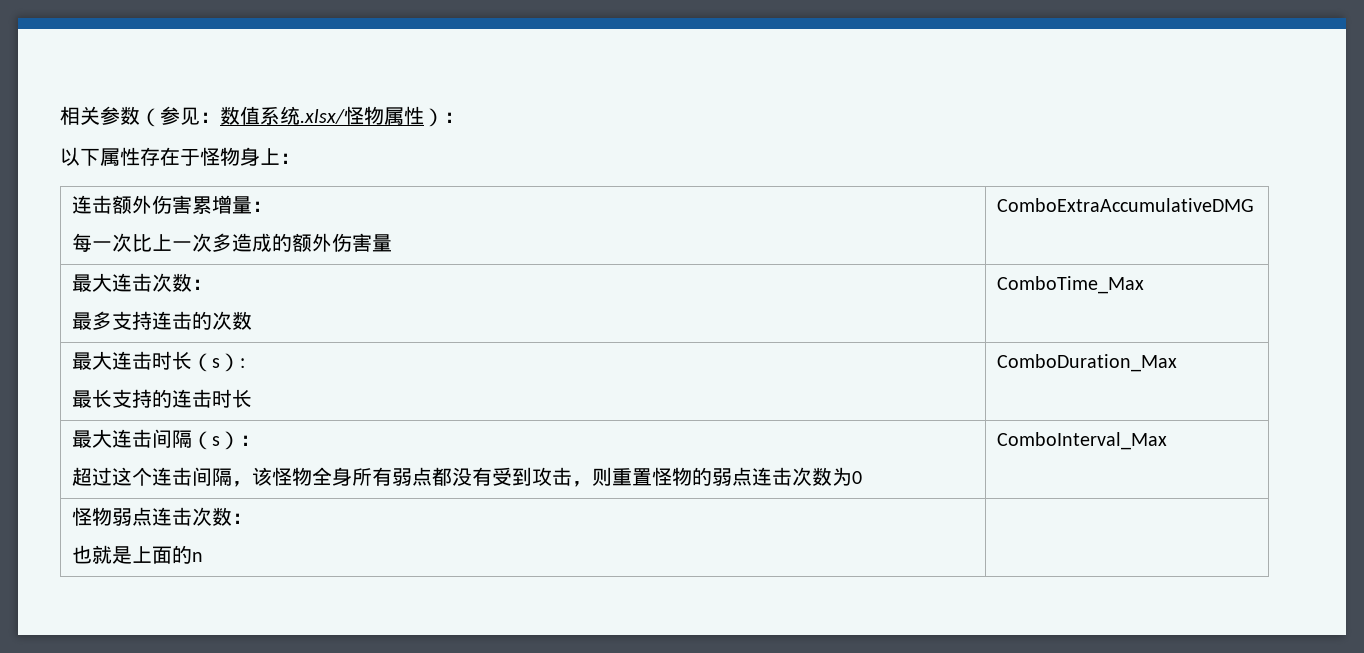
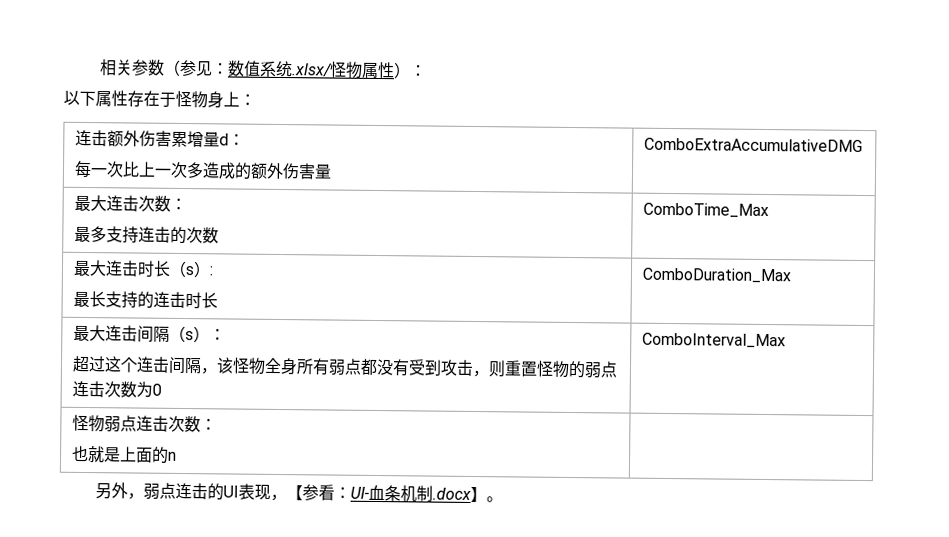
- 连击额外伤害累增量：
+ 连击额外伤害累增量d：
+ 另外，弱点连击的UI表现，【参看：UI-血条机制.docx】。

